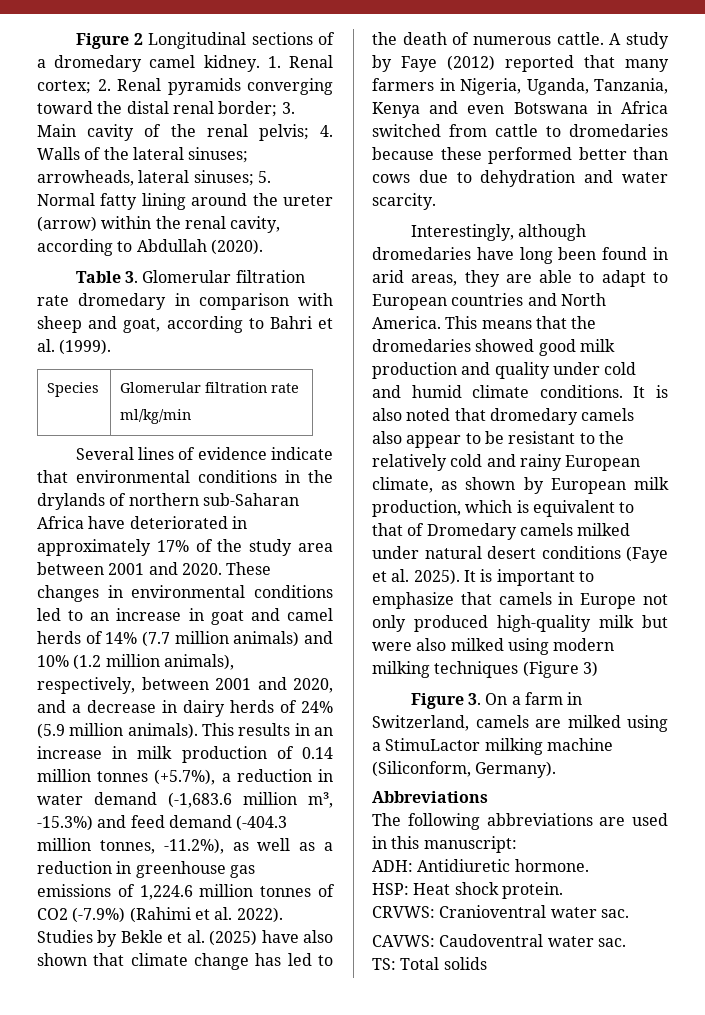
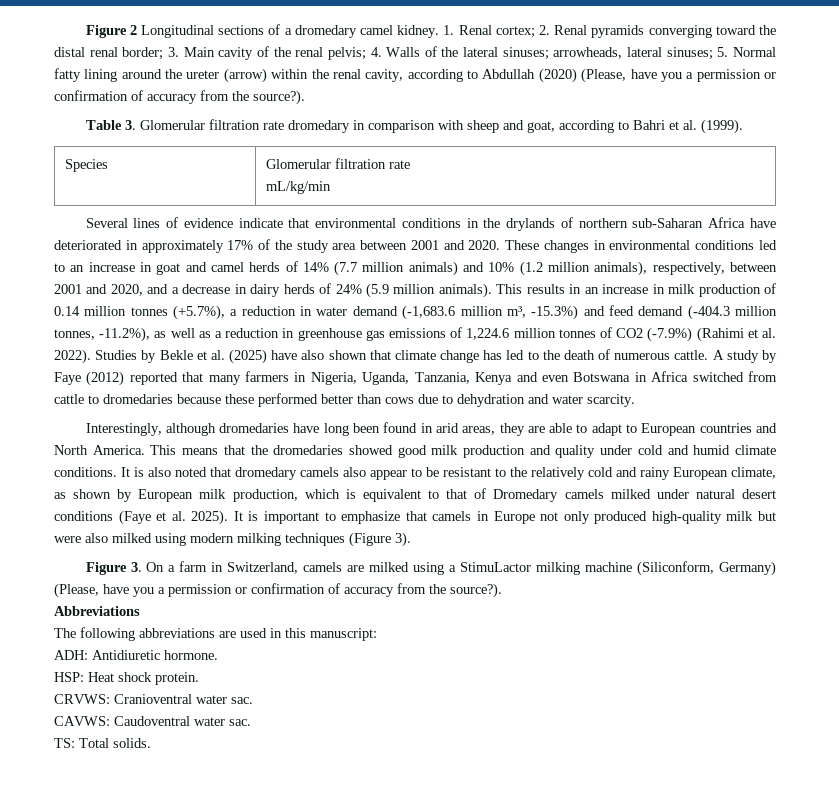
- 1. Renal cortex; 2. Renal pyramids converging toward the distal renal border; 3. Main cavity of the renal pelvis; 4. Walls of the lateral sinuses; arrowheads, lateral sinuses; 5. Normal fatty lining around the ureter (arrow) within the renal cavity, according to Abdullah (2020).
+ 1. Renal cortex; 2. Renal pyramids converging toward the distal renal border; 3. Main cavity of the renal pelvis; 4. Walls of the lateral sinuses; arrowheads, lateral sinuses; 5. Normal fatty lining around the ureter (arrow) within the renal cavity, according to Abdullah (2020) (Please, have you a permission or confirmation of accuracy from the source?).
  Species | Glomerular filtration rate
- ml/kg/min
+ mL/kg/min
- It is important to emphasize that camels in Europe not only produced high-quality milk but were also milked using modern milking techniques (Figure 3)
+ It is important to emphasize that camels in Europe not only produced high-quality milk but were also milked using modern milking techniques (Figure 3).
- Figure 3. On a farm in Switzerland, camels are milked using a StimuLactor milking machine (Siliconform, Germany).
+ Figure 3. On a farm in Switzerland, camels are milked using a StimuLactor milking machine (Siliconform, Germany) (Please, have you a permission or confirmation of accuracy from the source?).
- TS: Total solids
+ TS: Total solids.

